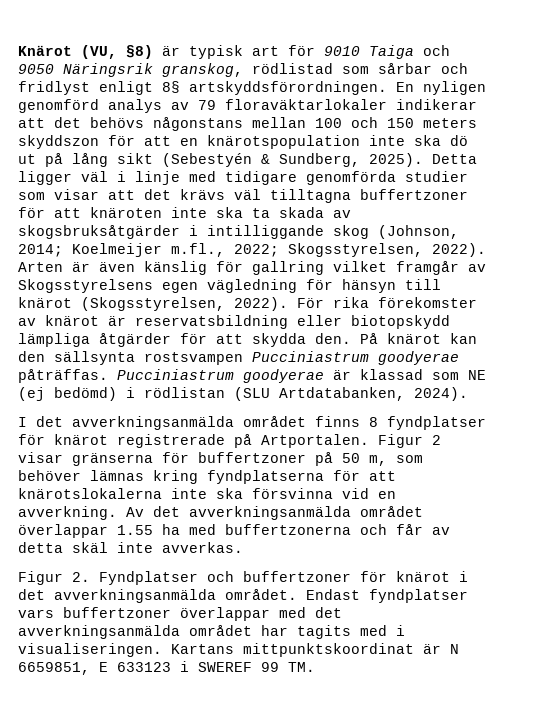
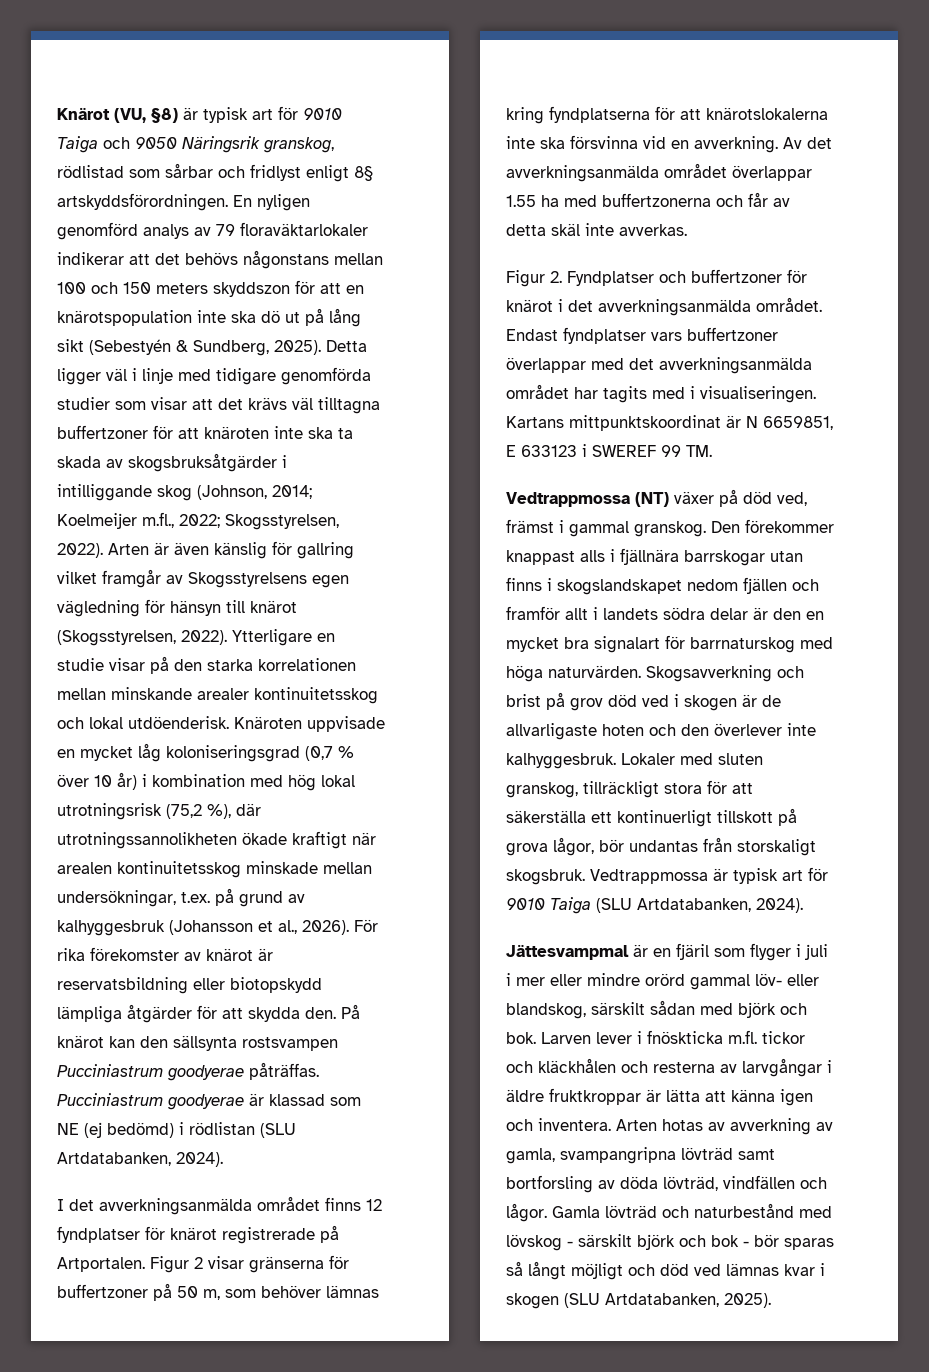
+ Ytterligare en studie visar på den starka korrelationen mellan minskande arealer kontinuitetsskog och lokal utdöenderisk. Knäroten uppvisade en mycket låg koloniseringsgrad (0,7 % över 10 år) i kombination med hög lokal utrotningsrisk (75,2 %), där utrotningssannolikheten ökade kraftigt när arealen kontinuitetsskog minskade mellan undersökningar, t.ex. på grund av kalhyggesbruk (Johansson et al., 2026).
- I det avverkningsanmälda området finns 8 fyndplatser för knärot registrerade på Artportalen.
+ I det avverkningsanmälda området finns 12 fyndplatser för knärot registrerade på Artportalen.
+ Vedtrappmossa (NT) växer på död ved, främst i gammal granskog. Den förekommer knappast alls i fjällnära barrskogar utan finns i skogslandskapet nedom fjällen och framför allt i landets södra delar är den en mycket bra signalart för barrnaturskog med höga naturvärden. Skogsavverkning och brist på grov död ved i skogen är de allvarligaste hoten och den överlever inte kalhyggesbruk. Lokaler med sluten granskog, tillräckligt stora för att säkerställa ett kontinuerligt tillskott på grova lågor, bör undantas från storskaligt skogsbruk. Vedtrappmossa är typisk art för 9010 Taiga (SLU Artdatabanken, 2024).
+ Jättesvampmal är en fjäril som flyger i juli i mer eller mindre orörd gammal löv- eller blandskog, särskilt sådan med björk och bok. Larven lever i fnöskticka m.fl. tickor och kläckhålen och resterna av larvgångar i äldre fruktkroppar är lätta att känna igen och inventera. Arten hotas av avverkning av gamla, svampangripna lövträd samt bortforsling av döda lövträd, vindfällen och lågor. Gamla lövträd och naturbestånd med lövskog - särskilt björk och bok - bör sparas så långt möjligt och död ved lämnas kvar i skogen (SLU Artdatabanken, 2025).

